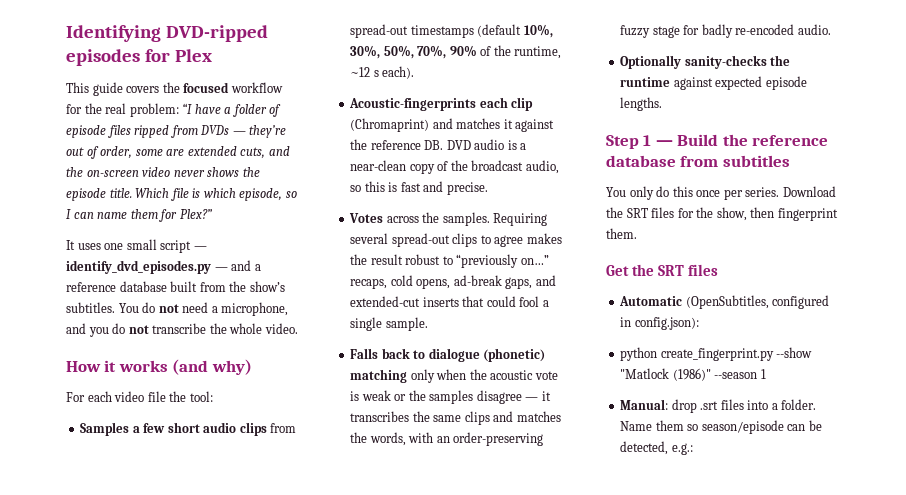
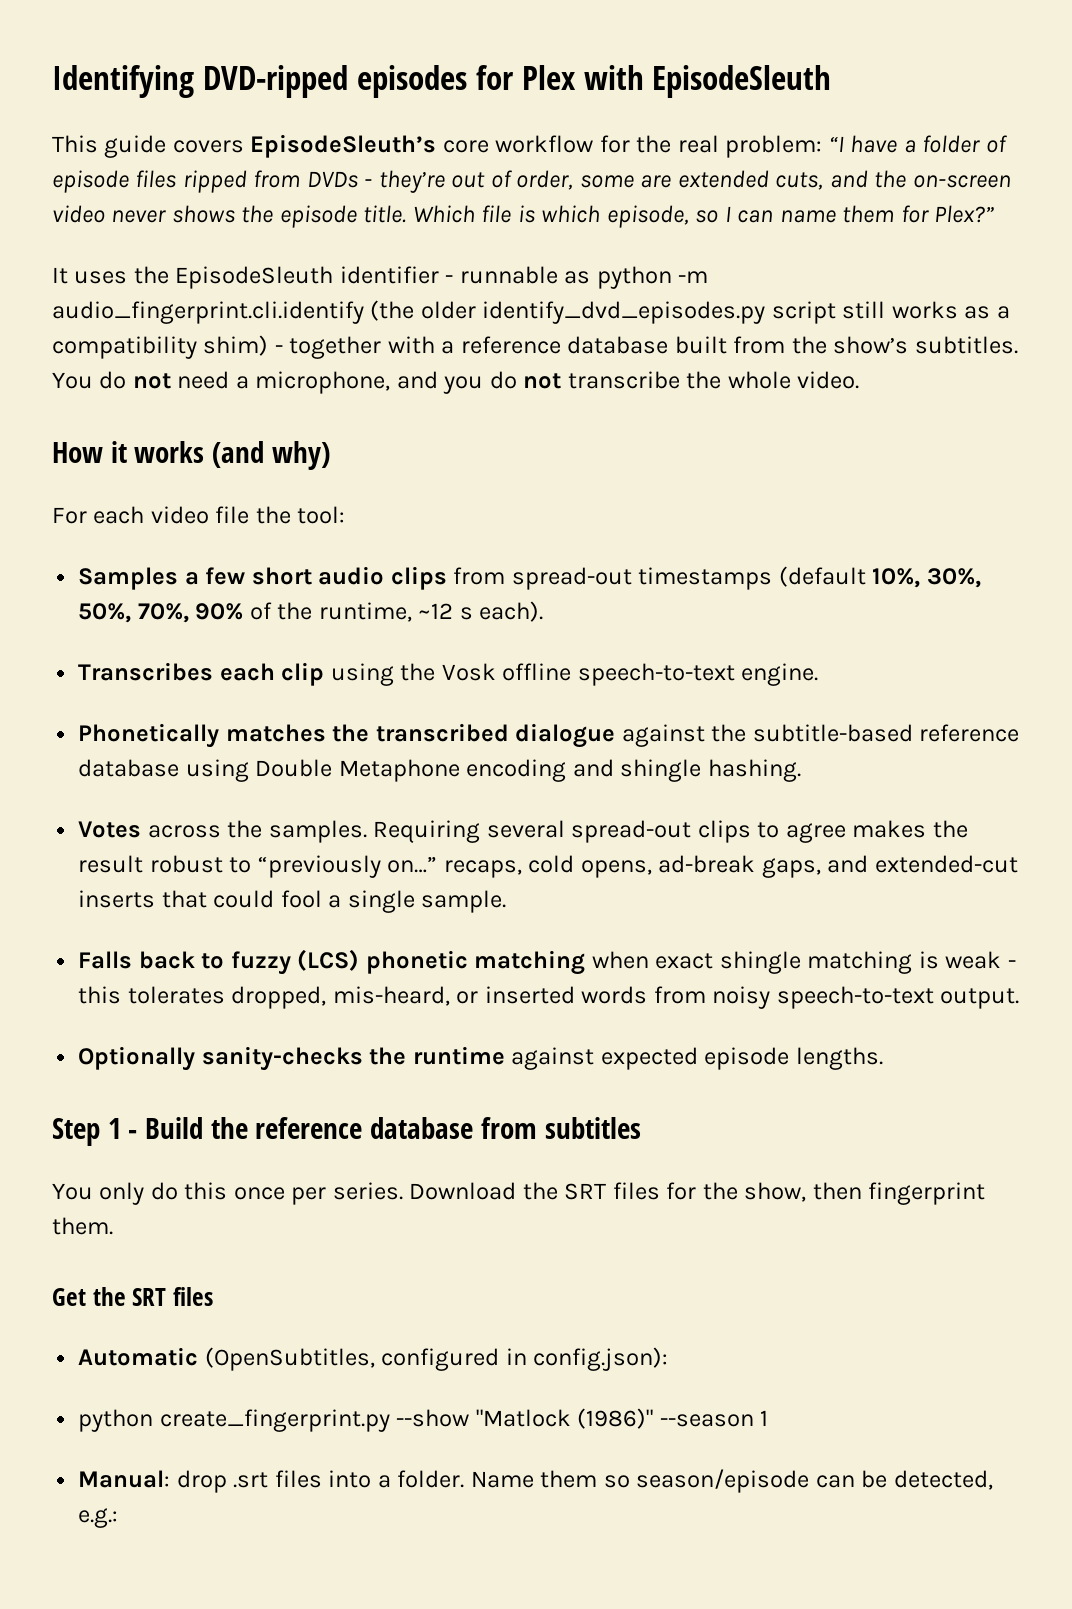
- Identifying DVD-ripped episodes for Plex
+ Identifying DVD-ripped episodes for Plex with EpisodeSleuth
- This guide covers the focused workflow for the real problem: “I have a folder of episode files ripped from DVDs — they’re out of order, some are extended cuts, and the on-screen video never shows the episode title.
+ This guide covers EpisodeSleuth’s core workflow for the real problem: “I have a folder of episode files ripped from DVDs - they’re out of order, some are extended cuts, and the on-screen video never shows the episode title.
- It uses one small script — identify_dvd_episodes.py — and a reference database built from the show’s subtitles.
+ It uses the EpisodeSleuth identifier - runnable as python -m audio_fingerprint.cli.identify (the older identify_dvd_episodes.py script still works as a compatibility shim) - together with a reference database built from the show’s subtitles.
- Acoustic-fingerprints each clip (Chromaprint) and matches it against the reference DB. DVD audio is a near-clean copy of the broadcast audio, so this is fast and precise.
+ Transcribes each clip using the Vosk offline speech-to-text engine.
+ Phonetically matches the transcribed dialogue against the subtitle-based reference database using Double Metaphone encoding and shingle hashing.
- Falls back to dialogue (phonetic) matching only when the acoustic vote is weak or the samples disagree — it transcribes the same clips and matches the words, with an order-preserving fuzzy stage for badly re-encoded audio.
+ Falls back to fuzzy (LCS) phonetic matching when exact shingle matching is weak - this tolerates dropped, mis-heard, or inserted words from noisy speech-to-text output.
- Step 1 — Build the reference database from subtitles
+ Step 1 - Build the reference database from subtitles

